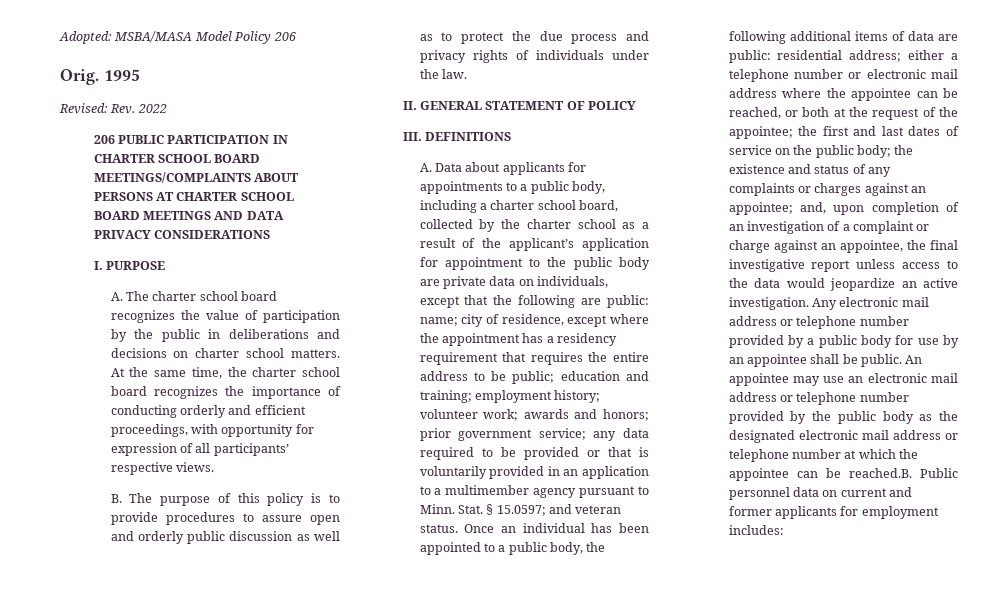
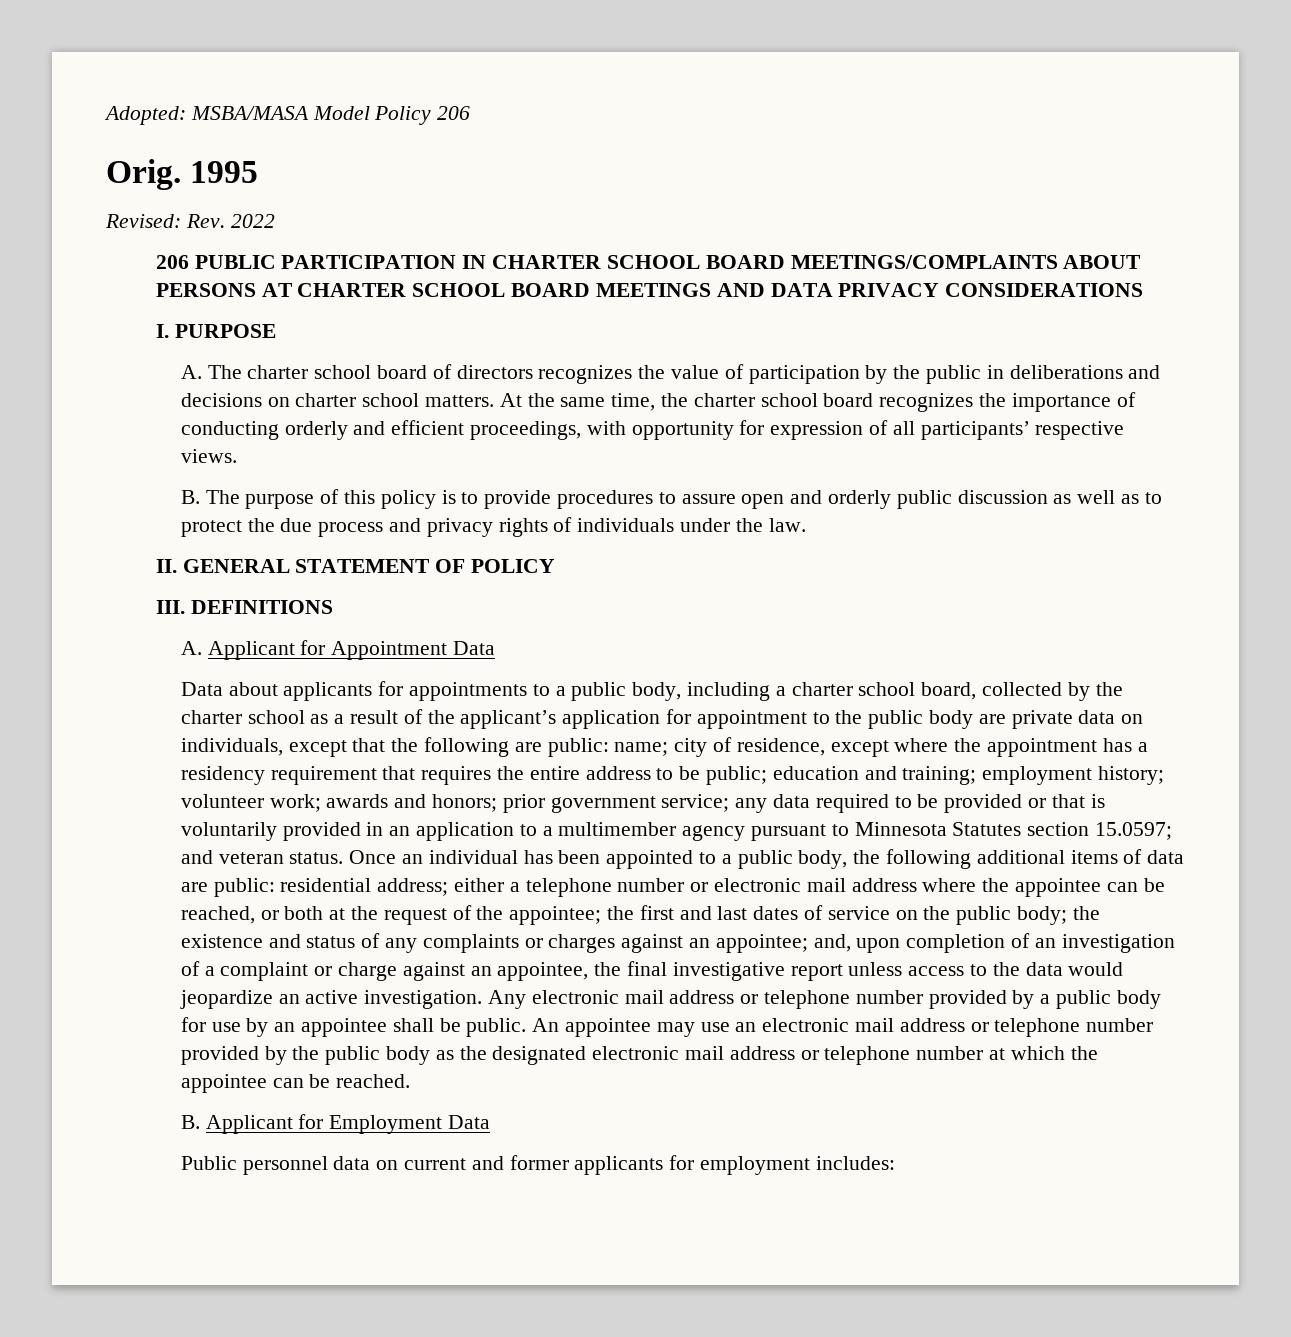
- A. The charter school board recognizes the value of participation by the public in deliberations and decisions on charter school matters.
+ A. The charter school board of directors recognizes the value of participation by the public in deliberations and decisions on charter school matters.
- A. Data about applicants for appointments to a public body, including a charter school board, collected by the charter school as a result of the applicant’s application for appointment to the public body are private data on individuals, except that the following are public:
+ A. Applicant for Appointment Data
+ Data about applicants for appointments to a public body, including a charter school board, collected by the charter school as a result of the applicant’s application for appointment to the public body are private data on individuals, except that the following are public:
- any data required to be provided or that is voluntarily provided in an application to a multimember agency pursuant to Minn. Stat. § 15.0597;
+ any data required to be provided or that is voluntarily provided in an application to a multimember agency pursuant to Minnesota Statutes section 15.0597;
- An appointee may use an electronic mail address or telephone number provided by the public body as the designated electronic mail address or telephone number at which the appointee can be reached.B. Public personnel data on current and former applicants for employment includes:
+ An appointee may use an electronic mail address or telephone number provided by the public body as the designated electronic mail address or telephone number at which the appointee can be reached.
+ B. Applicant for Employment Data
+ Public personnel data on current and former applicants for employment includes:

